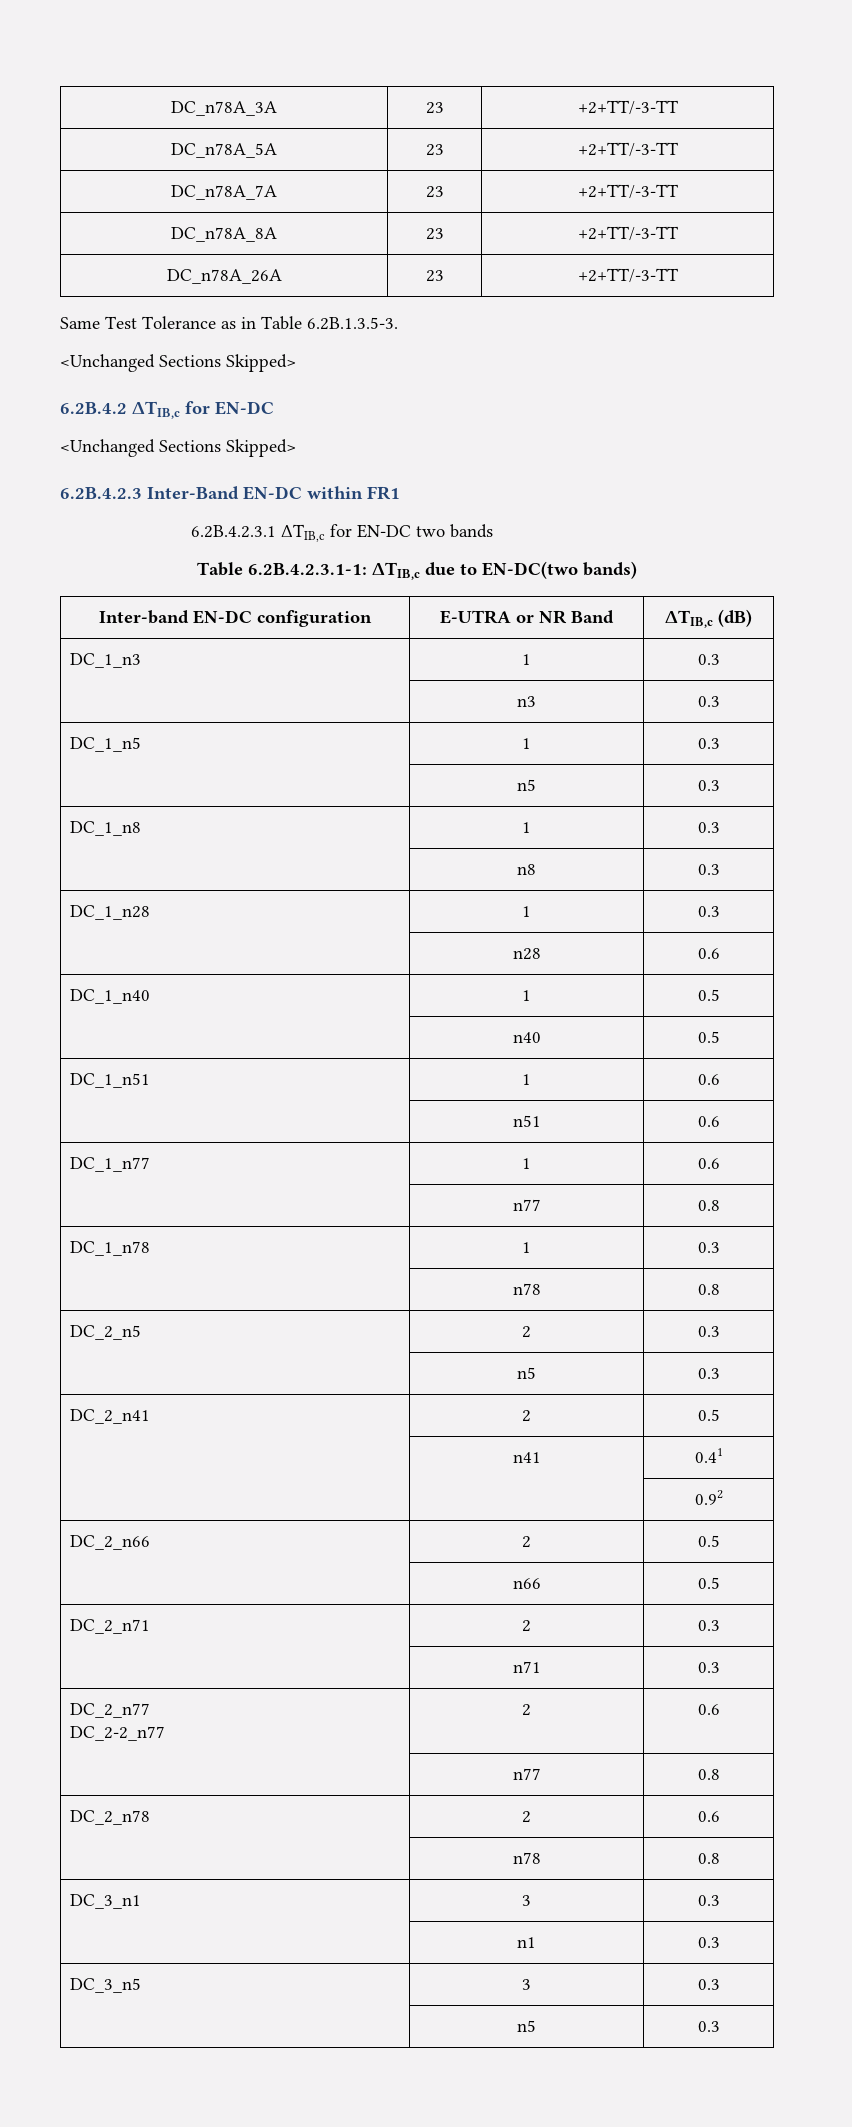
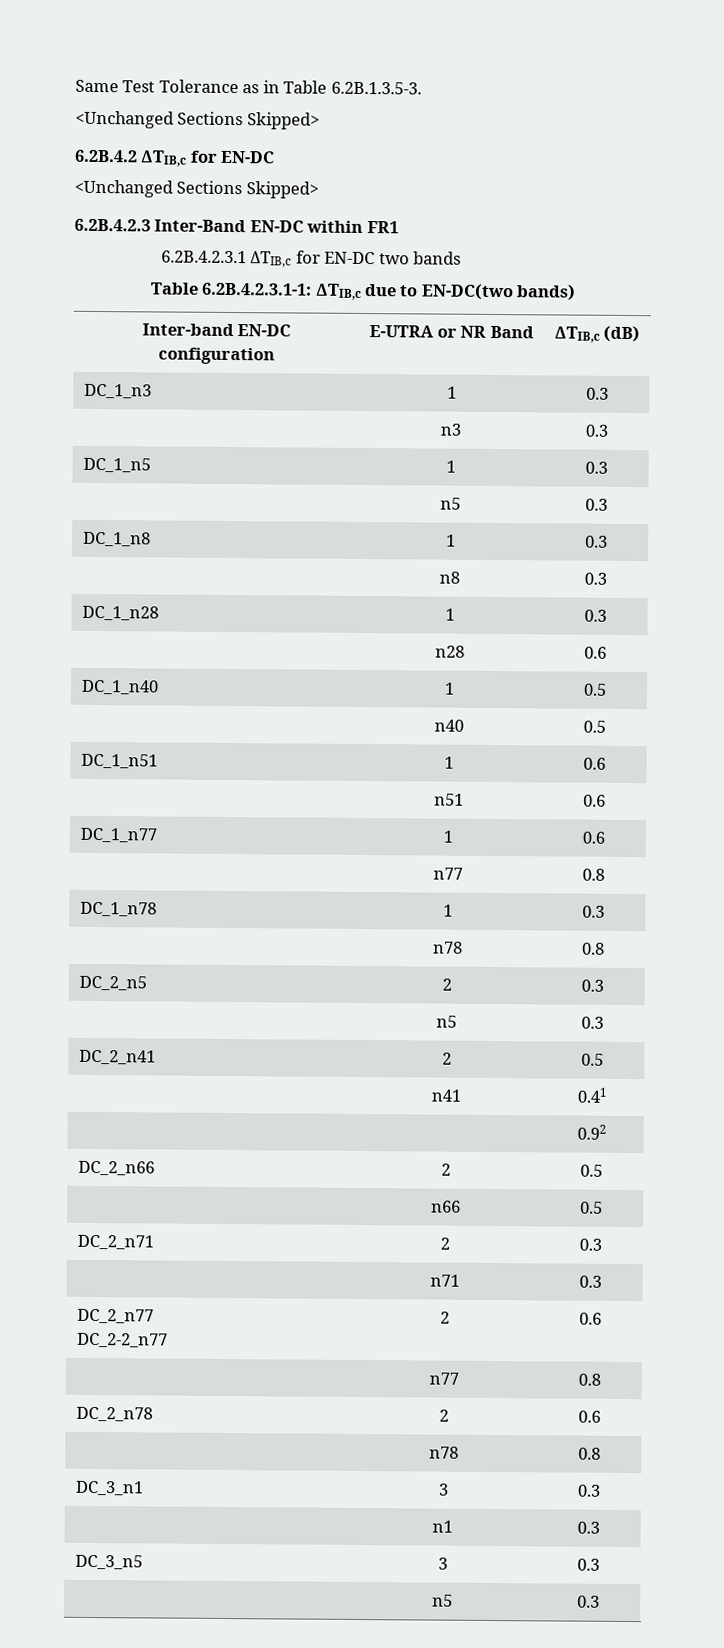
- DC_n78A_3A | 23 | +2+TT/-3-TT
- DC_n78A_5A | 23 | +2+TT/-3-TT
- DC_n78A_7A | 23 | +2+TT/-3-TT
- DC_n78A_8A | 23 | +2+TT/-3-TT
- DC_n78A_26A | 23 | +2+TT/-3-TT

